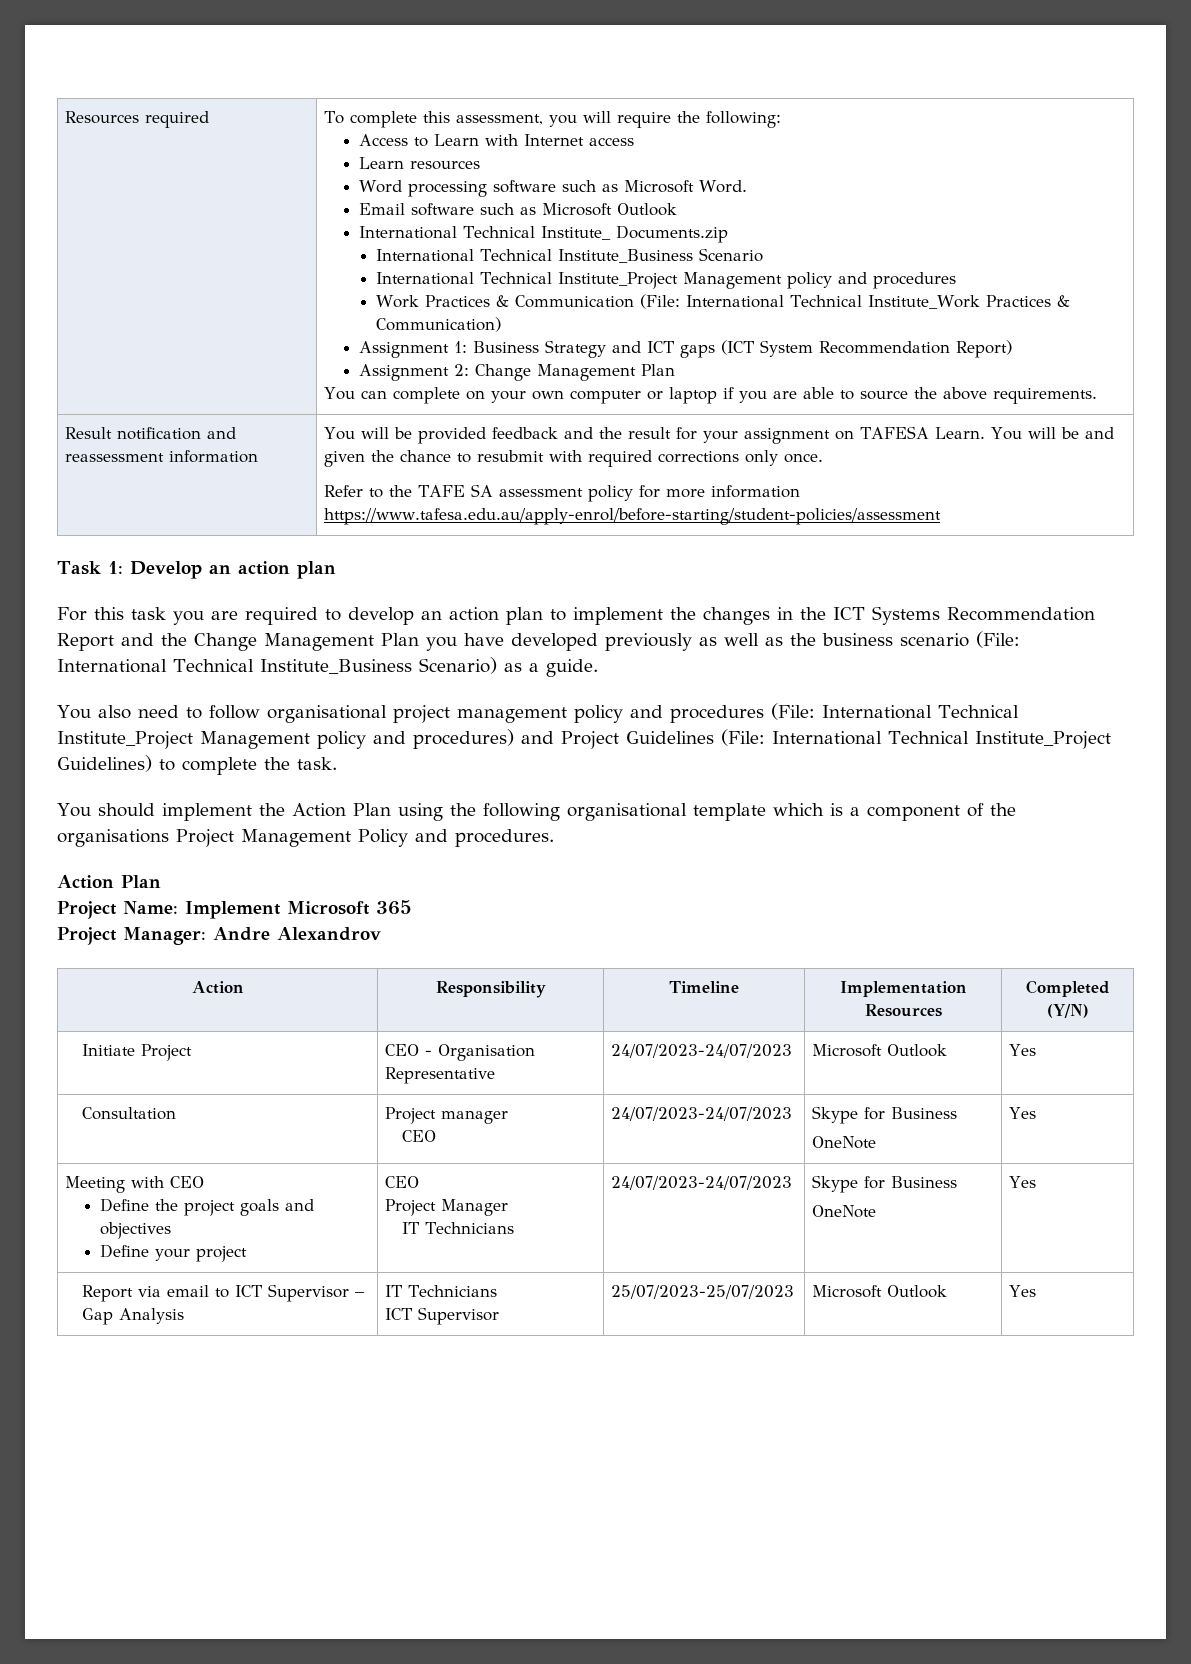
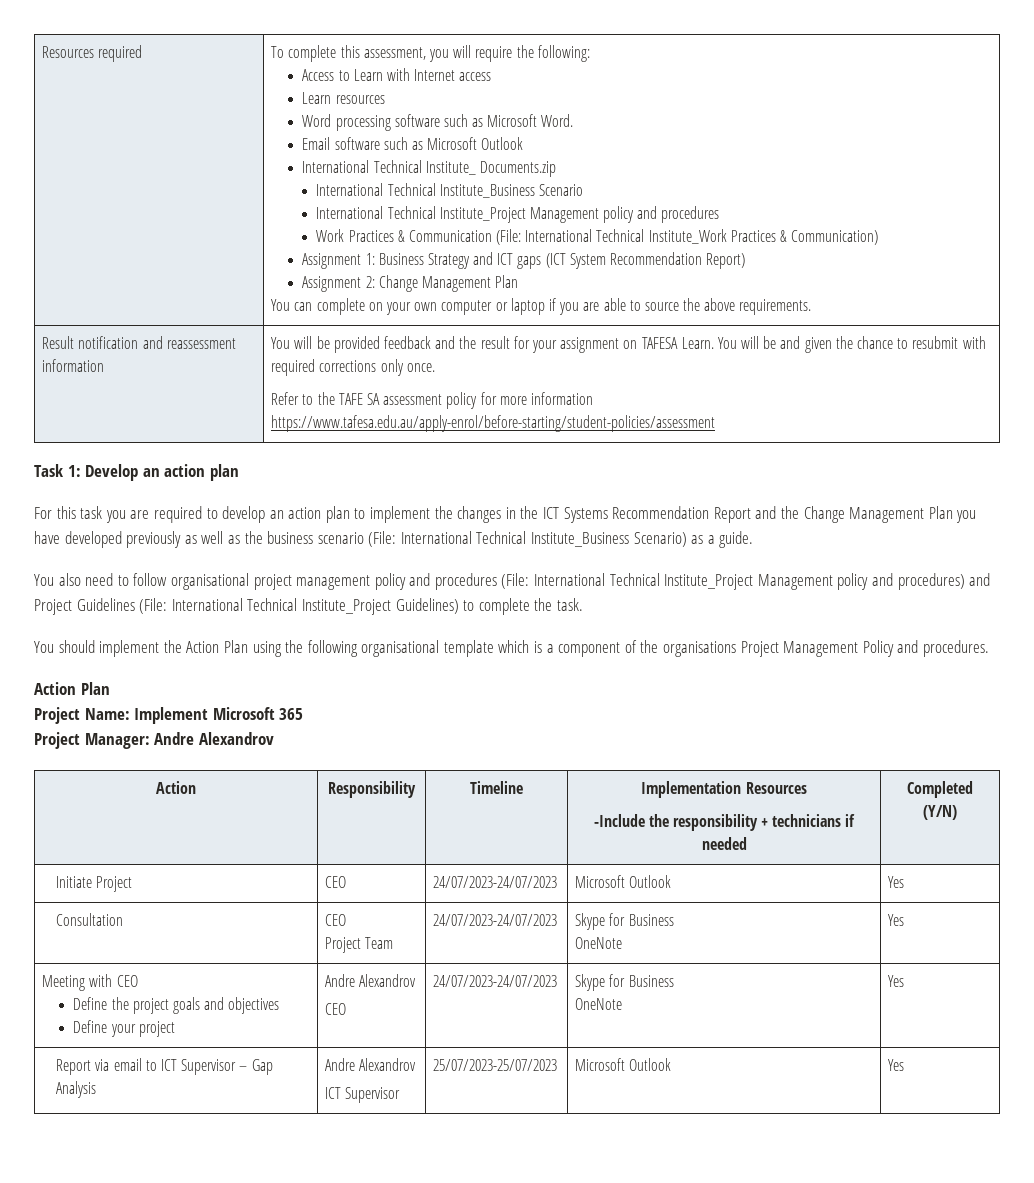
- Action | Responsibility | Timeline | Implementation Resources | Completed (Y/N)
+ Action | Responsibility | Timeline | Implementation Resources
+ -Include the responsibility + technicians if needed | Completed (Y/N)
- Initiate Project | CEO - Organisation Representative | 24/07/2023-24/07/2023 | Microsoft Outlook | Yes
+ Initiate Project | CEO | 24/07/2023-24/07/2023 | Microsoft Outlook | Yes
- Consultation | Project manager
- CEO | 24/07/2023-24/07/2023 | Skype for Business
+ Consultation | CEO
+ Project Team | 24/07/2023-24/07/2023 | Skype for Business
  Meeting with CEO
  Define the project goals and objectives
- Define your project | CEO
- Project Manager
- IT Technicians | 24/07/2023-24/07/2023 | Skype for Business
+ Define your project | Andre Alexandrov
+ CEO | 24/07/2023-24/07/2023 | Skype for Business
- Report via email to ICT Supervisor – Gap Analysis | IT Technicians
+ Report via email to ICT Supervisor – Gap Analysis | Andre Alexandrov

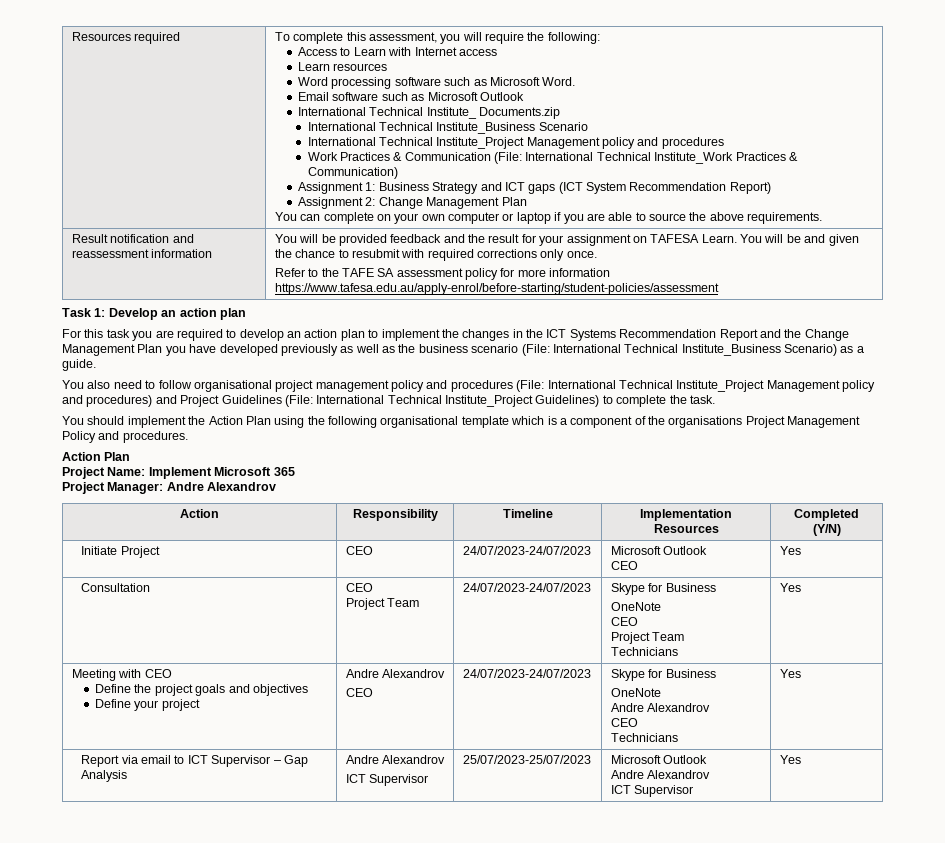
- Action | Responsibility | Timeline | Implementation Resources
- -Include the responsibility + technicians if needed | Completed (Y/N)
+ Action | Responsibility | Timeline | Implementation Resources | Completed (Y/N)
- Initiate Project | CEO | 24/07/2023-24/07/2023 | Microsoft Outlook | Yes
+ Initiate Project | CEO | 24/07/2023-24/07/2023 | Microsoft Outlook
+ CEO | Yes
  Consultation | CEO
  Project Team | 24/07/2023-24/07/2023 | Skype for Business
- OneNote | Yes
+ OneNote
+ CEO
+ Project Team
+ Technicians | Yes
  Meeting with CEO
  Define the project goals and objectives
  Define your project | Andre Alexandrov
  CEO | 24/07/2023-24/07/2023 | Skype for Business
- OneNote | Yes
+ OneNote
+ Andre Alexandrov
+ CEO
+ Technicians | Yes
  Report via email to ICT Supervisor – Gap Analysis | Andre Alexandrov
- ICT Supervisor | 25/07/2023-25/07/2023 | Microsoft Outlook | Yes
+ ICT Supervisor | 25/07/2023-25/07/2023 | Microsoft Outlook
+ Andre Alexandrov
+ ICT Supervisor | Yes

